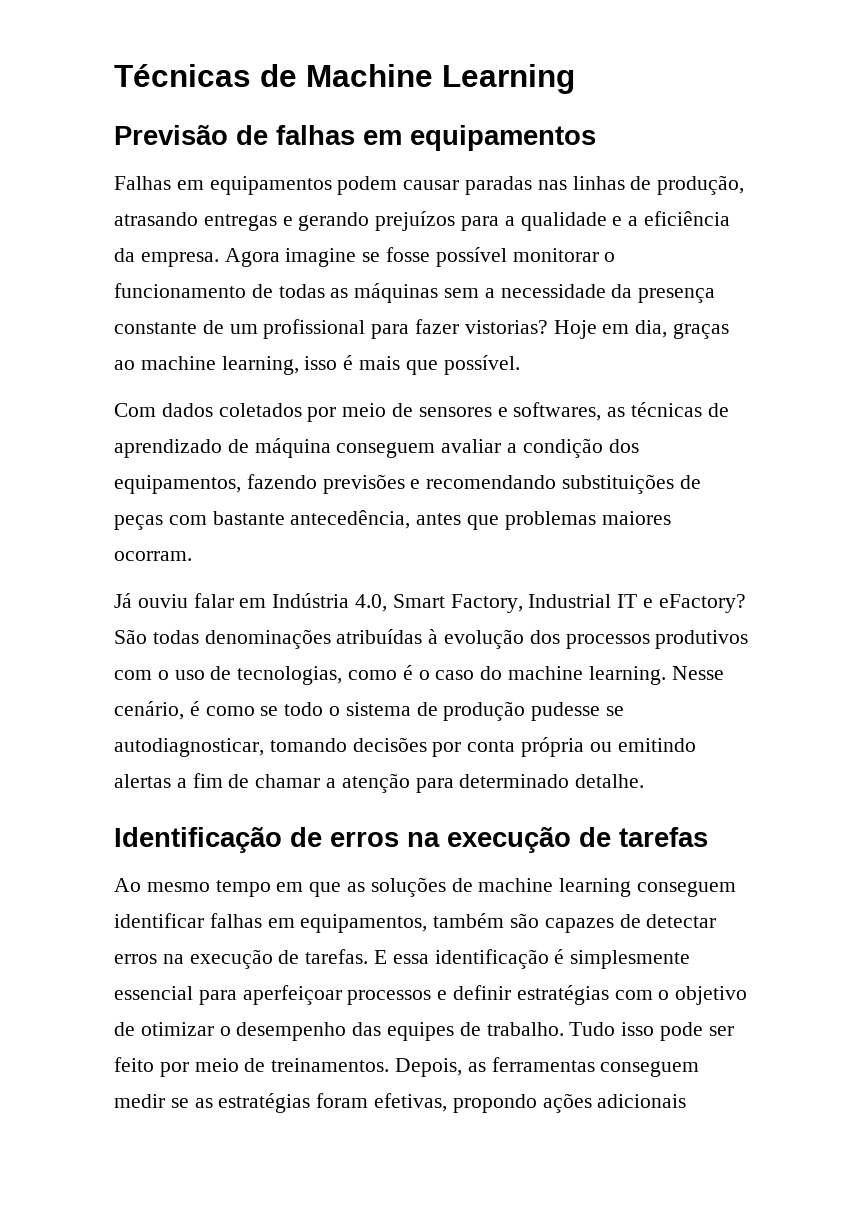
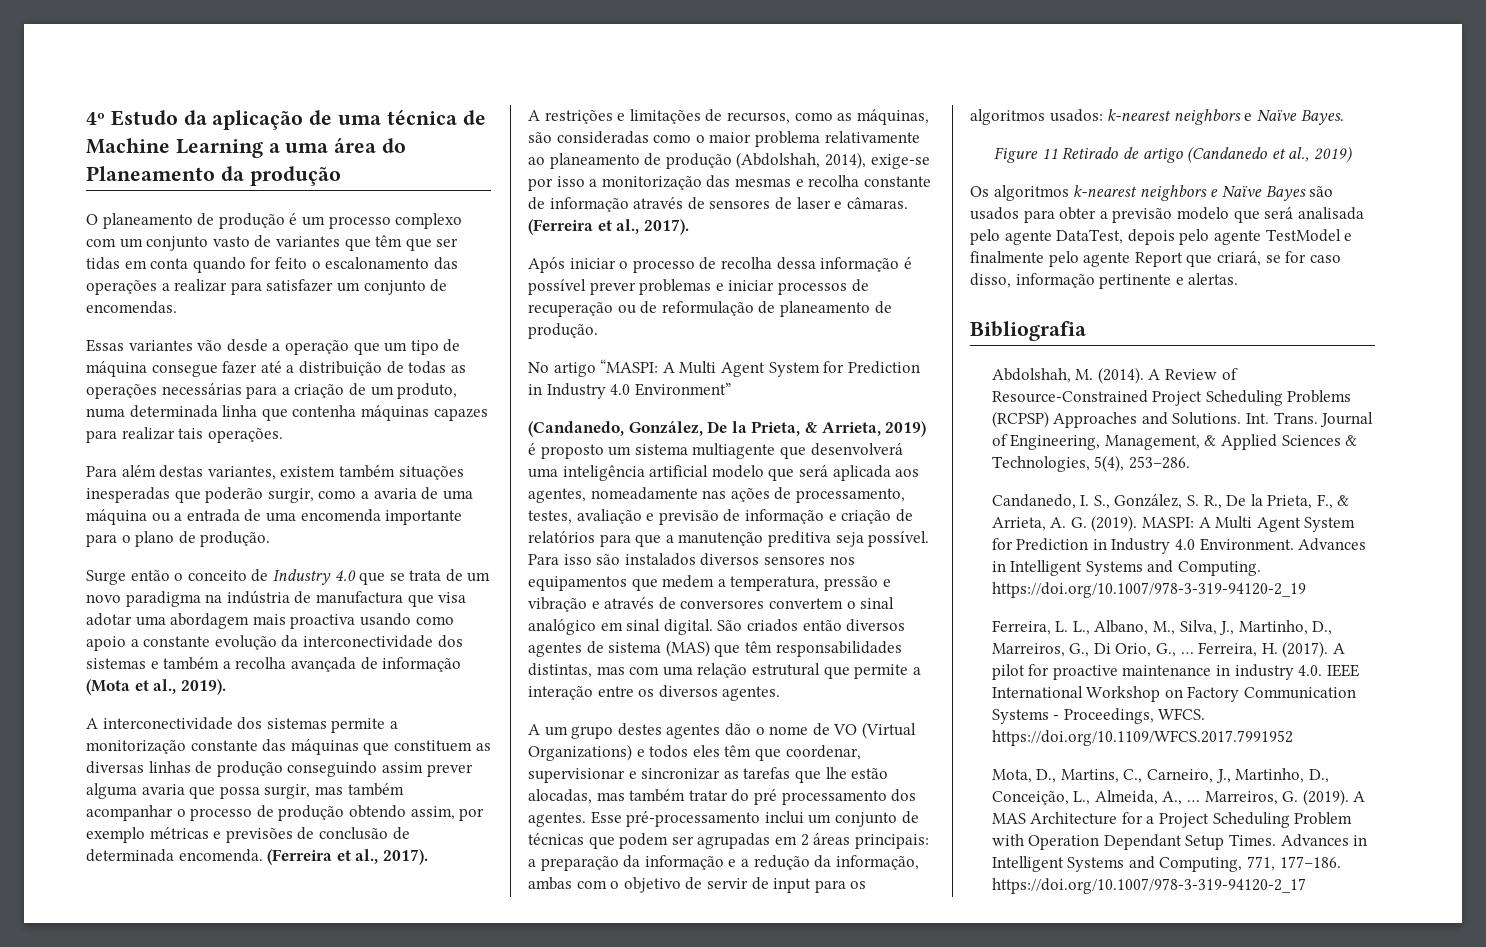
- Técnicas de Machine Learning
- Previsão de falhas em equipamentos
- Falhas em equipamentos podem causar paradas nas linhas de produção, atrasando entregas e gerando prejuízos para a qualidade e a eficiência da empresa. Agora imagine se fosse possível monitorar o funcionamento de todas as máquinas sem a necessidade da presença constante de um profissional para fazer vistorias? Hoje em dia, graças ao machine learning, isso é mais que possível.
- Com dados coletados por meio de sensores e softwares, as técnicas de aprendizado de máquina conseguem avaliar a condição dos equipamentos, fazendo previsões e recomendando substituições de peças com bastante antecedência, antes que problemas maiores ocorram.
- Já ouviu falar em Indústria 4.0, Smart Factory, Industrial IT e eFactory? São todas denominações atribuídas à evolução dos processos produtivos com o uso de tecnologias, como é o caso do machine learning. Nesse cenário, é como se todo o sistema de produção pudesse se autodiagnosticar, tomando decisões por conta própria ou emitindo alertas a fim de chamar a atenção para determinado detalhe.
- Identificação de erros na execução de tarefas
- Ao mesmo tempo em que as soluções de machine learning conseguem identificar falhas em equipamentos, também são capazes de detectar erros na execução de tarefas. E essa identificação é simplesmente essencial para aperfeiçoar processos e definir estratégias com o objetivo de otimizar o desempenho das equipes de trabalho. Tudo isso pode ser feito por meio de treinamentos. Depois, as ferramentas conseguem medir se as estratégias foram efetivas, propondo ações adicionais
+ 4º Estudo da aplicação de uma técnica de Machine Learning a uma área do Planeamento da produção
+ O planeamento de produção é um processo complexo com um conjunto vasto de variantes que têm que ser tidas em conta quando for feito o escalonamento das operações a realizar para satisfazer um conjunto de encomendas.
+ Essas variantes vão desde a operação que um tipo de máquina consegue fazer até a distribuição de todas as operações necessárias para a criação de um produto, numa determinada linha que contenha máquinas capazes para realizar tais operações.
+ Para além destas variantes, existem também situações inesperadas que poderão surgir, como a avaria de uma máquina ou a entrada de uma encomenda importante para o plano de produção.
+ Surge então o conceito de Industry 4.0 que se trata de um novo paradigma na indústria de manufactura que visa adotar uma abordagem mais proactiva usando como apoio a constante evolução da interconectividade dos sistemas e também a recolha avançada de informação (Mota et al., 2019).
+ A interconectividade dos sistemas permite a monitorização constante das máquinas que constituem as diversas linhas de produção conseguindo assim prever alguma avaria que possa surgir, mas também acompanhar o processo de produção obtendo assim, por exemplo métricas e previsões de conclusão de determinada encomenda. (Ferreira et al., 2017).
+ A restrições e limitações de recursos, como as máquinas, são consideradas como o maior problema relativamente ao planeamento de produção (Abdolshah, 2014), exige-se por isso a monitorização das mesmas e recolha constante de informação através de sensores de laser e câmaras. (Ferreira et al., 2017).
+ Após iniciar o processo de recolha dessa informação é possível prever problemas e iniciar processos de recuperação ou de reformulação de planeamento de produção.
+ No artigo “MASPI: A Multi Agent System for Prediction in Industry 4.0 Environment”
+ (Candanedo, González, De la Prieta, & Arrieta, 2019) é proposto um sistema multiagente que desenvolverá uma inteligência artificial modelo que será aplicada aos agentes, nomeadamente nas ações de processamento, testes, avaliação e previsão de informação e criação de relatórios para que a manutenção preditiva seja possível. Para isso são instalados diversos sensores nos equipamentos que medem a temperatura, pressão e vibração e através de conversores convertem o sinal analógico em sinal digital. São criados então diversos agentes de sistema (MAS) que têm responsabilidades distintas, mas com uma relação estrutural que permite a interação entre os diversos agentes.
+ A um grupo destes agentes dão o nome de VO (Virtual Organizations) e todos eles têm que coordenar, supervisionar e sincronizar as tarefas que lhe estão alocadas, mas também tratar do pré processamento dos agentes. Esse pré-processamento inclui um conjunto de técnicas que podem ser agrupadas em 2 áreas principais: a preparação da informação e a redução da informação, ambas com o objetivo de servir de input para os algoritmos usados: k-nearest neighbors e Naïve Bayes.
+ Figure 11 Retirado de artigo (Candanedo et al., 2019)
+ Os algoritmos k-nearest neighbors e Naïve Bayes são usados para obter a previsão modelo que será analisada pelo agente DataTest, depois pelo agente TestModel e finalmente pelo agente Report que criará, se for caso disso, informação pertinente e alertas.
+ Bibliografia
+ Abdolshah, M. (2014). A Review of Resource-Constrained Project Scheduling Problems (RCPSP) Approaches and Solutions. Int. Trans. Journal of Engineering, Management, & Applied Sciences & Technologies, 5(4), 253–286.
+ Candanedo, I. S., González, S. R., De la Prieta, F., & Arrieta, A. G. (2019). MASPI: A Multi Agent System for Prediction in Industry 4.0 Environment. Advances in Intelligent Systems and Computing. https://doi.org/10.1007/978-3-319-94120-2_19
+ Ferreira, L. L., Albano, M., Silva, J., Martinho, D., Marreiros, G., Di Orio, G., … Ferreira, H. (2017). A pilot for proactive maintenance in industry 4.0. IEEE International Workshop on Factory Communication Systems - Proceedings, WFCS. https://doi.org/10.1109/WFCS.2017.7991952
+ Mota, D., Martins, C., Carneiro, J., Martinho, D., Conceição, L., Almeida, A., … Marreiros, G. (2019). A MAS Architecture for a Project Scheduling Problem with Operation Dependant Setup Times. Advances in Intelligent Systems and Computing, 771, 177–186. https://doi.org/10.1007/978-3-319-94120-2_17

